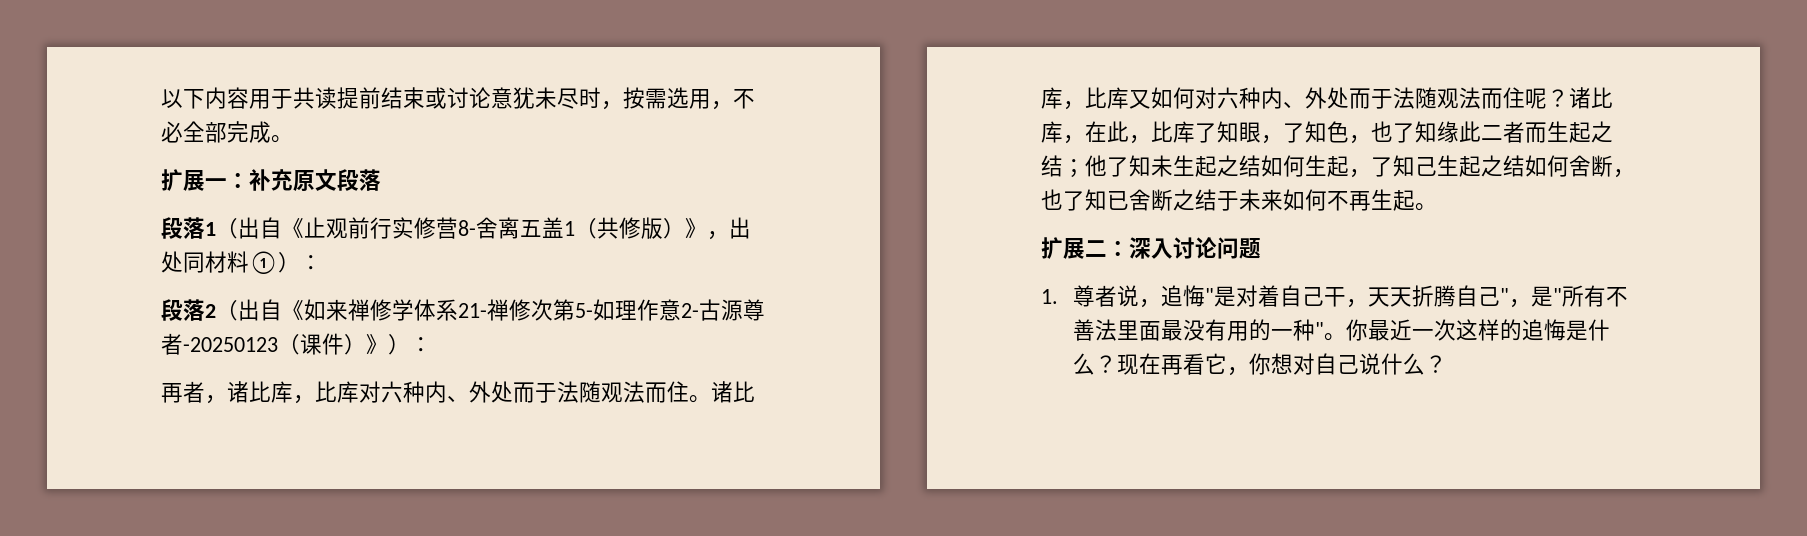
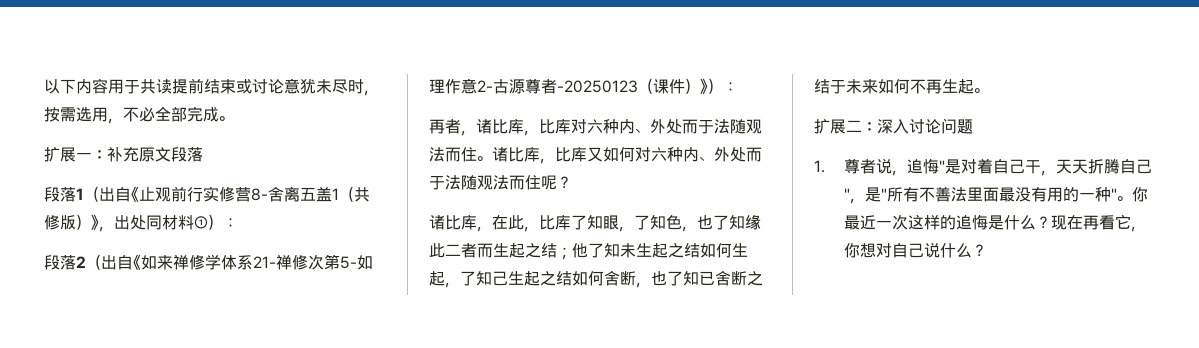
- 诸比库，比库又如何对六种内、外处而于法随观法而住呢？诸比库，在此，比库了知眼，了知色，也了知缘此二者而生起之结；他了知未生起之结如何生起，了知己生起之结如何舍断，也了知已舍断之结于未来如何不再生起。
+ 诸比库，比库又如何对六种内、外处而于法随观法而住呢？
+ 诸比库，在此，比库了知眼，了知色，也了知缘此二者而生起之结；他了知未生起之结如何生起，了知己生起之结如何舍断，也了知已舍断之结于未来如何不再生起。

